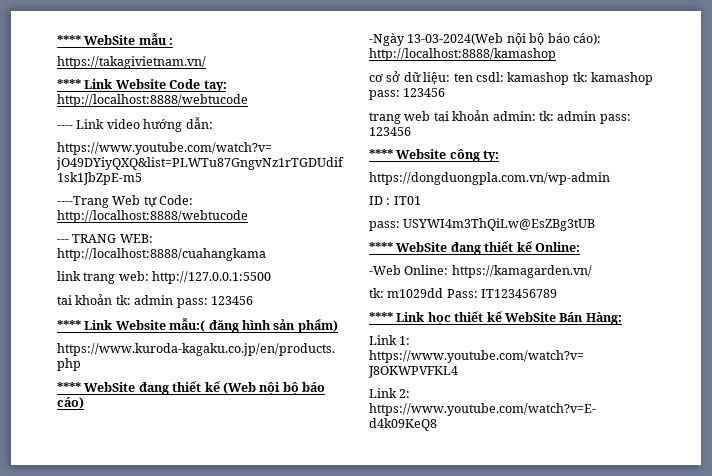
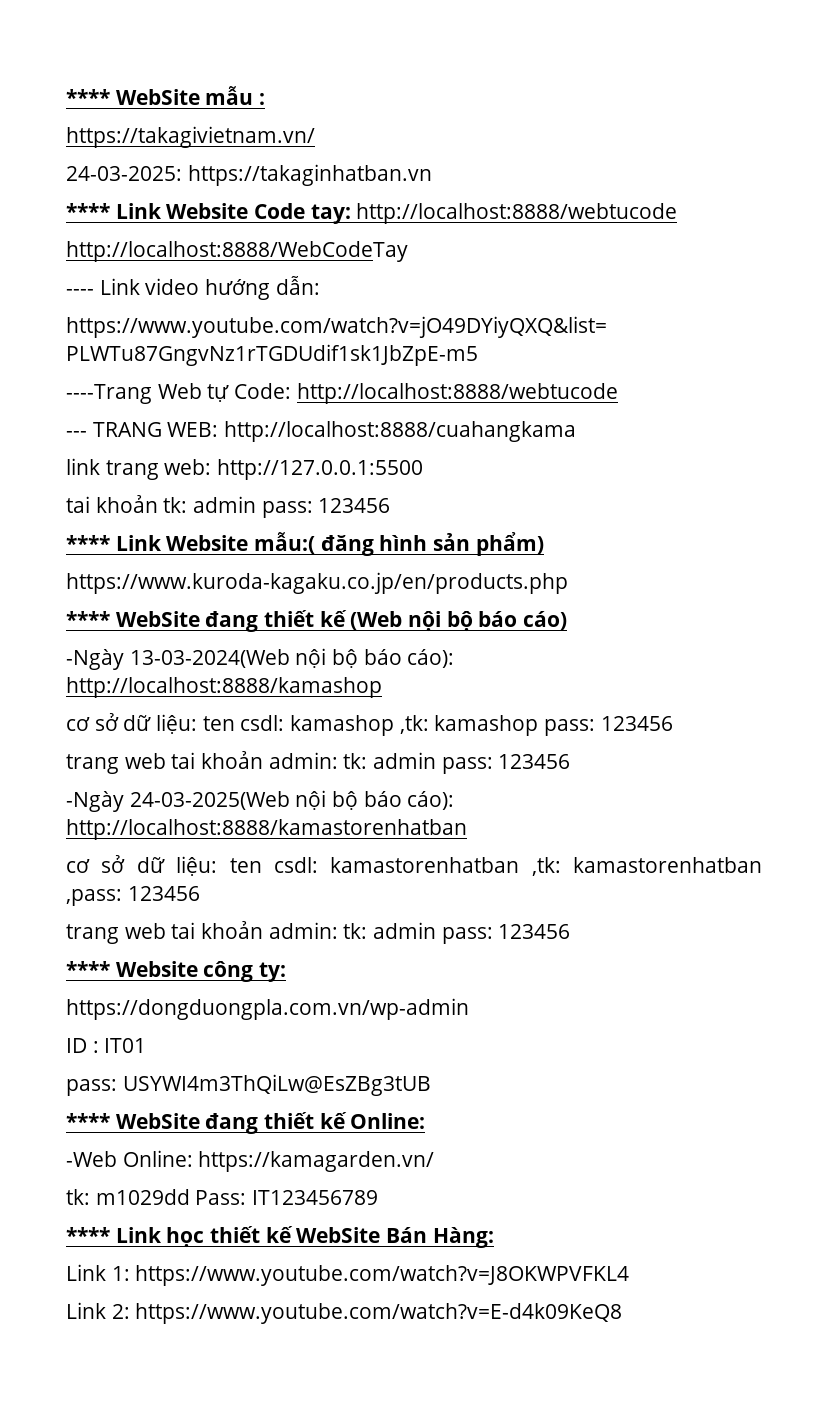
+ 24-03-2025: https://takaginhatban.vn
+ http://localhost:8888/WebCodeTay
- cơ sở dữ liệu: ten csdl: kamashop tk: kamashop pass: 123456
+ cơ sở dữ liệu: ten csdl: kamashop ,tk: kamashop pass: 123456
+ -Ngày 24-03-2025(Web nội bộ báo cáo): http://localhost:8888/kamastorenhatban
+ cơ sở dữ liệu: ten csdl: kamastorenhatban ,tk: kamastorenhatban ,pass: 123456
+ trang web tai khoản admin: tk: admin pass: 123456

